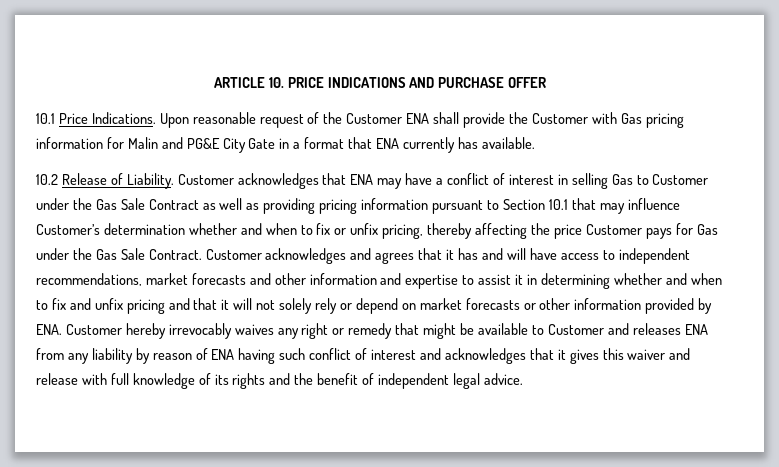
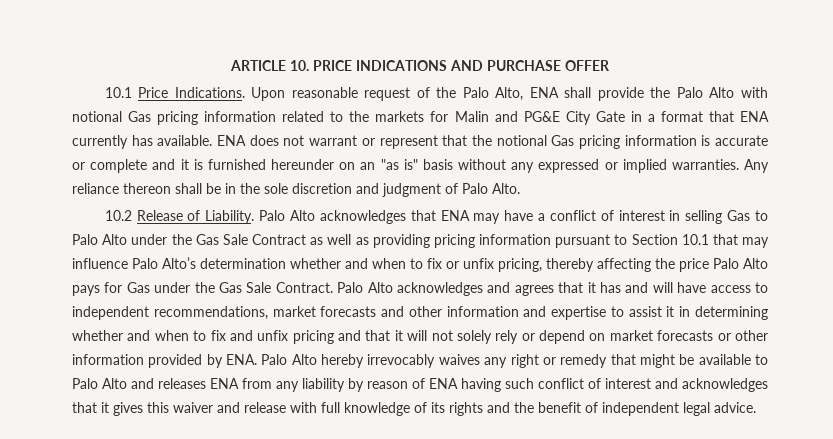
- Upon reasonable request of the Customer ENA shall provide the Customer with Gas pricing information for Malin and PG&E City Gate in a format that ENA currently has available.
+ Upon reasonable request of the Palo Alto, ENA shall provide the Palo Alto with notional Gas pricing information related to the markets for Malin and PG&E City Gate in a format that ENA currently has available. ENA does not warrant or represent that the notional Gas pricing information is accurate or complete and it is furnished hereunder on an "as is" basis without any expressed or implied warranties. Any reliance thereon shall be in the sole discretion and judgment of Palo Alto.
- Customer acknowledges that ENA may have a conflict of interest in selling Gas to Customer under the Gas Sale Contract as well as providing pricing information pursuant to Section 10.1 that may influence Customer’s determination whether and when to fix or unfix pricing, thereby affecting the price Customer pays for Gas under the Gas Sale Contract.
+ Palo Alto acknowledges that ENA may have a conflict of interest in selling Gas to Palo Alto under the Gas Sale Contract as well as providing pricing information pursuant to Section 10.1 that may influence Palo Alto’s determination whether and when to fix or unfix pricing, thereby affecting the price Palo Alto pays for Gas under the Gas Sale Contract.
- Customer acknowledges and agrees that it has and will have access to independent recommendations, market forecasts and other information and expertise to assist it in determining whether and when to fix and unfix pricing and that it will not solely rely or depend on market forecasts or other information provided by ENA. Customer hereby irrevocably waives any right or remedy that might be available to Customer and releases ENA from any liability by reason of ENA having such conflict of interest and acknowledges that it gives this waiver and release with full knowledge of its rights and the benefit of independent legal advice.
+ Palo Alto acknowledges and agrees that it has and will have access to independent recommendations, market forecasts and other information and expertise to assist it in determining whether and when to fix and unfix pricing and that it will not solely rely or depend on market forecasts or other information provided by ENA. Palo Alto hereby irrevocably waives any right or remedy that might be available to Palo Alto and releases ENA from any liability by reason of ENA having such conflict of interest and acknowledges that it gives this waiver and release with full knowledge of its rights and the benefit of independent legal advice.

